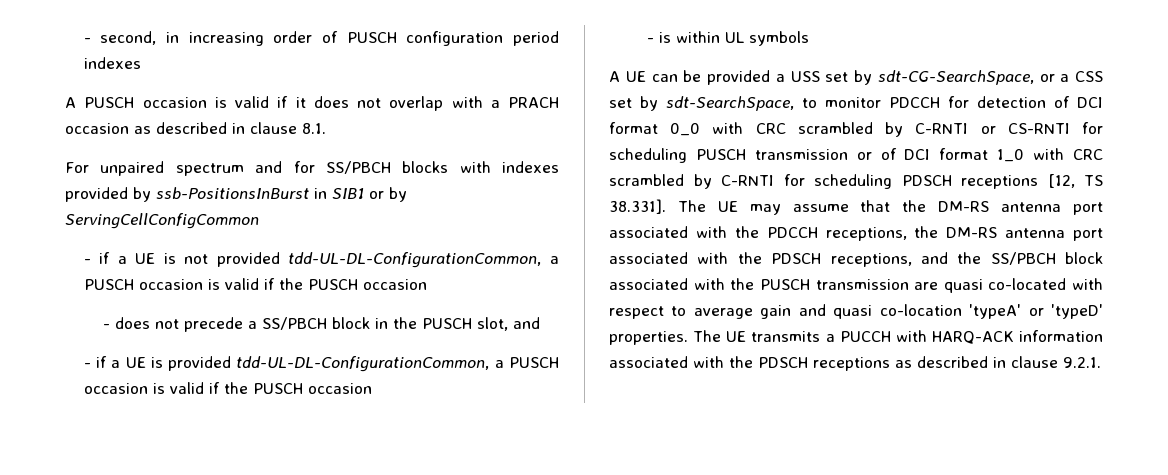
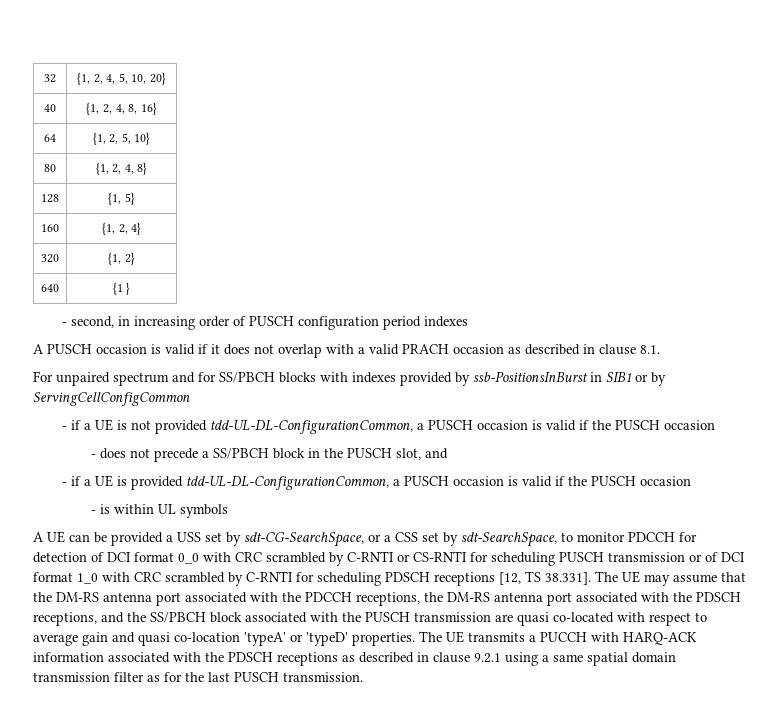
+ 32 | {1, 2, 4, 5, 10, 20}
+ 40 | {1, 2, 4, 8, 16}
+ 64 | {1, 2, 5, 10}
+ 80 | {1, 2, 4, 8}
+ 128 | {1, 5}
+ 160 | {1, 2, 4}
+ 320 | {1, 2}
+ 640 | {1 }
- A PUSCH occasion is valid if it does not overlap with a PRACH occasion as described in clause 8.1.
+ A PUSCH occasion is valid if it does not overlap with a valid PRACH occasion as described in clause 8.1.
- The UE transmits a PUCCH with HARQ-ACK information associated with the PDSCH receptions as described in clause 9.2.1.
+ The UE transmits a PUCCH with HARQ-ACK information associated with the PDSCH receptions as described in clause 9.2.1 using a same spatial domain transmission filter as for the last PUSCH transmission.

